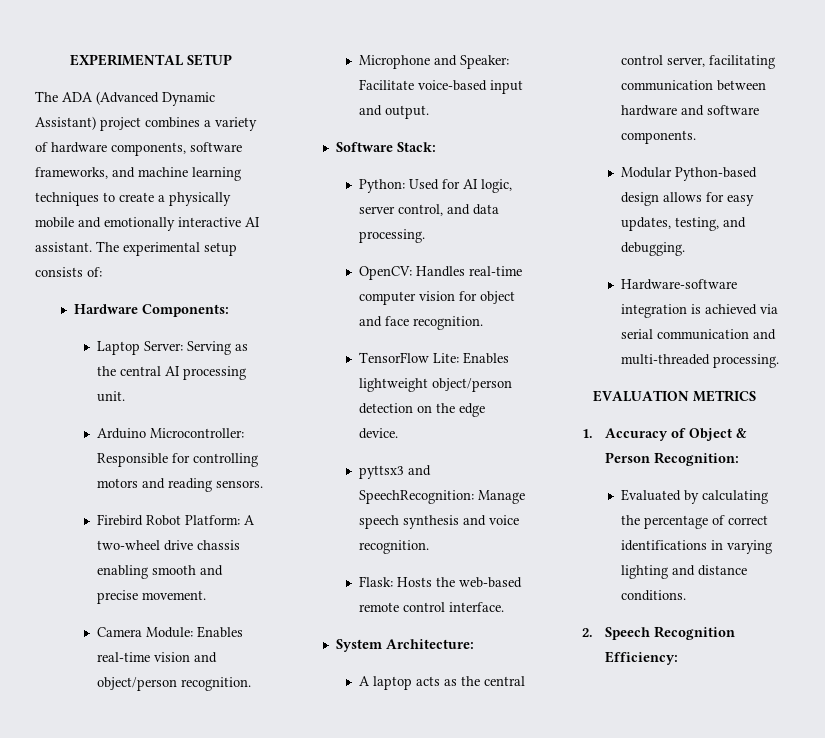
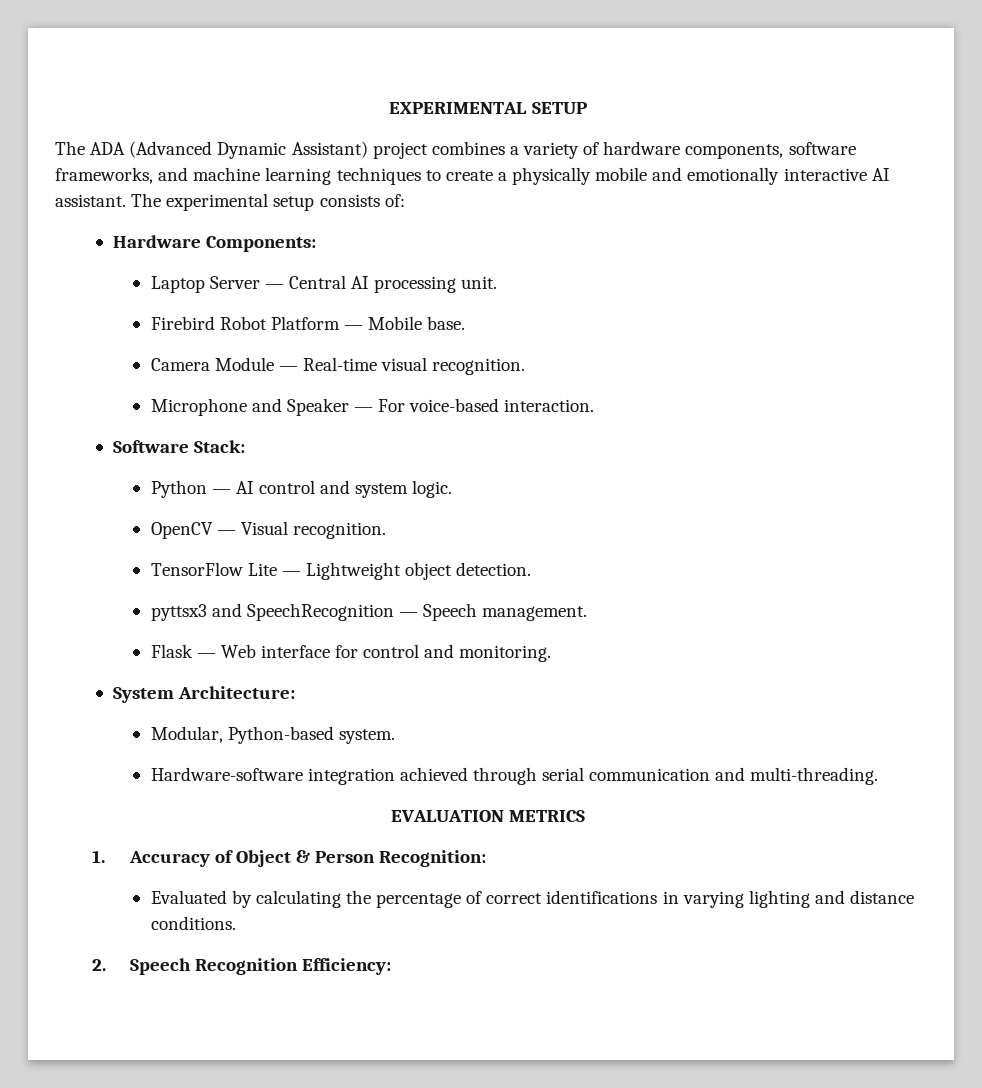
- Laptop Server: Serving as the central AI processing unit.
- Arduino Microcontroller: Responsible for controlling motors and reading sensors.
- Firebird Robot Platform: A two-wheel drive chassis enabling smooth and precise movement.
- Camera Module: Enables real-time vision and object/person recognition.
- Microphone and Speaker: Facilitate voice-based input and output.
+ Laptop Server — Central AI processing unit.
+ Firebird Robot Platform — Mobile base.
+ Camera Module — Real-time visual recognition.
+ Microphone and Speaker — For voice-based interaction.
  Software Stack:
- Python: Used for AI logic, server control, and data processing.
- OpenCV: Handles real-time computer vision for object and face recognition.
- TensorFlow Lite: Enables lightweight object/person detection on the edge device.
- pyttsx3 and SpeechRecognition: Manage speech synthesis and voice recognition.
- Flask: Hosts the web-based remote control interface.
+ Python — AI control and system logic.
+ OpenCV — Visual recognition.
+ TensorFlow Lite — Lightweight object detection.
+ pyttsx3 and SpeechRecognition — Speech management.
+ Flask — Web interface for control and monitoring.
  System Architecture:
- A laptop acts as the central control server, facilitating communication between hardware and software components.
- Modular Python-based design allows for easy updates, testing, and debugging.
+ Modular, Python-based system.
- Hardware-software integration is achieved via serial communication and multi-threaded processing.
+ Hardware-software integration achieved through serial communication and multi-threading.

